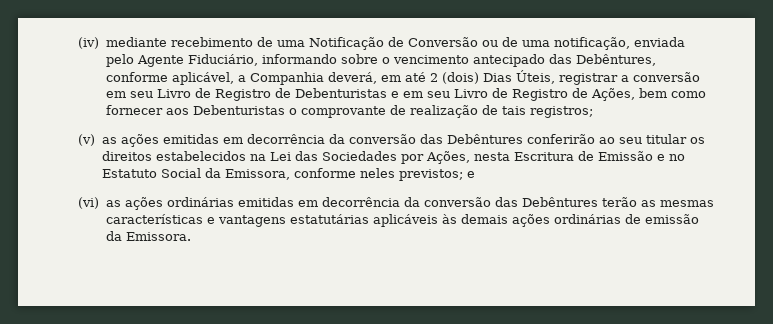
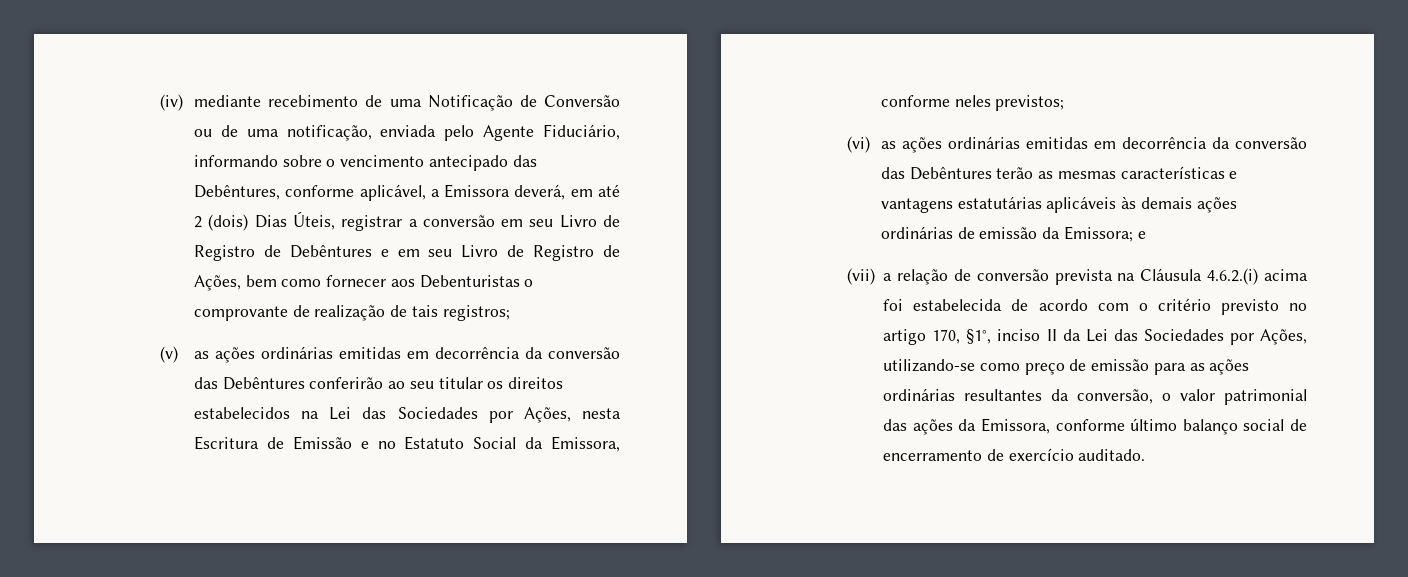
- (iv) mediante recebimento de uma Notificação de Conversão ou de uma notificação, enviada pelo Agente Fiduciário, informando sobre o vencimento antecipado das Debêntures, conforme aplicável, a Companhia deverá, em até 2 (dois) Dias Úteis, registrar a conversão em seu Livro de Registro de Debenturistas e em seu Livro de Registro de Ações, bem como fornecer aos Debenturistas o comprovante de realização de tais registros;
+ (iv) mediante recebimento de uma Notificação de Conversão ou de uma notificação, enviada pelo Agente Fiduciário, informando sobre o vencimento antecipado das Debêntures, conforme aplicável, a Emissora deverá, em até 2 (dois) Dias Úteis, registrar a conversão em seu Livro de Registro de Debêntures e em seu Livro de Registro de Ações, bem como fornecer aos Debenturistas o comprovante de realização de tais registros;
- (v) as ações emitidas em decorrência da conversão das Debêntures conferirão ao seu titular os direitos estabelecidos na Lei das Sociedades por Ações, nesta Escritura de Emissão e no Estatuto Social da Emissora, conforme neles previstos; e
+ (v) as ações ordinárias emitidas em decorrência da conversão das Debêntures conferirão ao seu titular os direitos estabelecidos na Lei das Sociedades por Ações, nesta Escritura de Emissão e no Estatuto Social da Emissora, conforme neles previstos;
- (vi) as ações ordinárias emitidas em decorrência da conversão das Debêntures terão as mesmas características e vantagens estatutárias aplicáveis às demais ações ordinárias de emissão da Emissora.
+ (vi) as ações ordinárias emitidas em decorrência da conversão das Debêntures terão as mesmas características e vantagens estatutárias aplicáveis às demais ações ordinárias de emissão da Emissora; e
+ (vii) a relação de conversão prevista na Cláusula 4.6.2.(i) acima foi estabelecida de acordo com o critério previsto no artigo 170, §1°, inciso II da Lei das Sociedades por Ações, utilizando-se como preço de emissão para as ações ordinárias resultantes da conversão, o valor patrimonial das ações da Emissora, conforme último balanço social de encerramento de exercício auditado.

